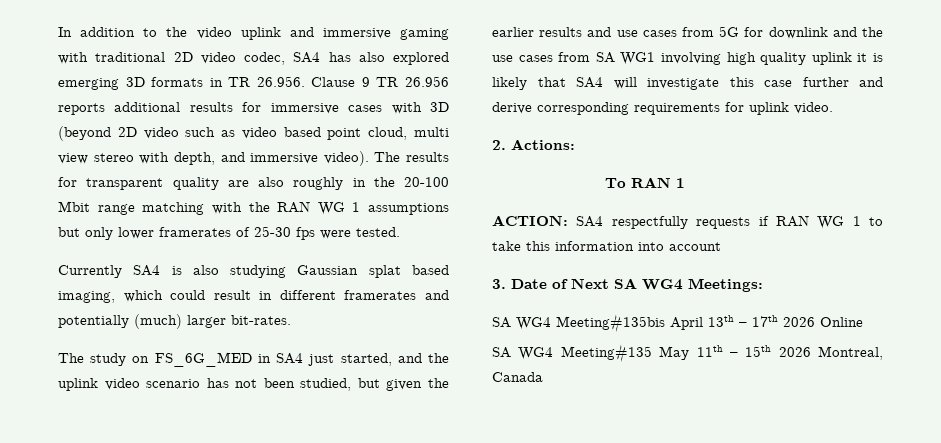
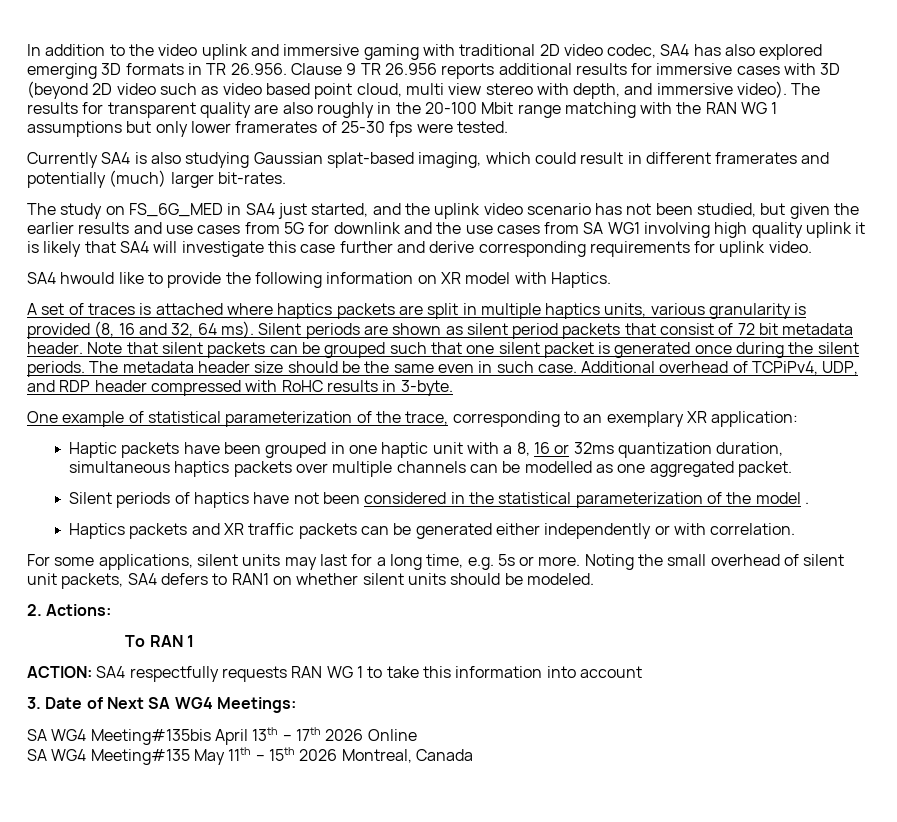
- Currently SA4 is also studying Gaussian splat based imaging, which could result in different framerates and potentially (much) larger bit-rates.
+ Currently SA4 is also studying Gaussian splat-based imaging, which could result in different framerates and potentially (much) larger bit-rates.
+ SA4 hwould like to provide the following information on XR model with Haptics.
+ A set of traces is attached where haptics packets are split in multiple haptics units, various granularity is provided (8, 16 and 32, 64 ms). Silent periods are shown as silent period packets that consist of 72 bit metadata header. Note that silent packets can be grouped such that one silent packet is generated once during the silent periods. The metadata header size should be the same even in such case. Additional overhead of TCPiPv4, UDP, and RDP header compressed with RoHC results in 3-byte.
+ One example of statistical parameterization of the trace, corresponding to an exemplary XR application:
+ Haptic packets have been grouped in one haptic unit with a 8, 16 or 32ms quantization duration, simultaneous haptics packets over multiple channels can be modelled as one aggregated packet.
+ Silent periods of haptics have not been considered in the statistical parameterization of the model .
+ Haptics packets and XR traffic packets can be generated either independently or with correlation.
+ For some applications, silent units may last for a long time, e.g. 5s or more. Noting the small overhead of silent unit packets, SA4 defers to RAN1 on whether silent units should be modeled.
- ACTION: SA4 respectfully requests if RAN WG 1 to take this information into account
+ ACTION: SA4 respectfully requests RAN WG 1 to take this information into account

